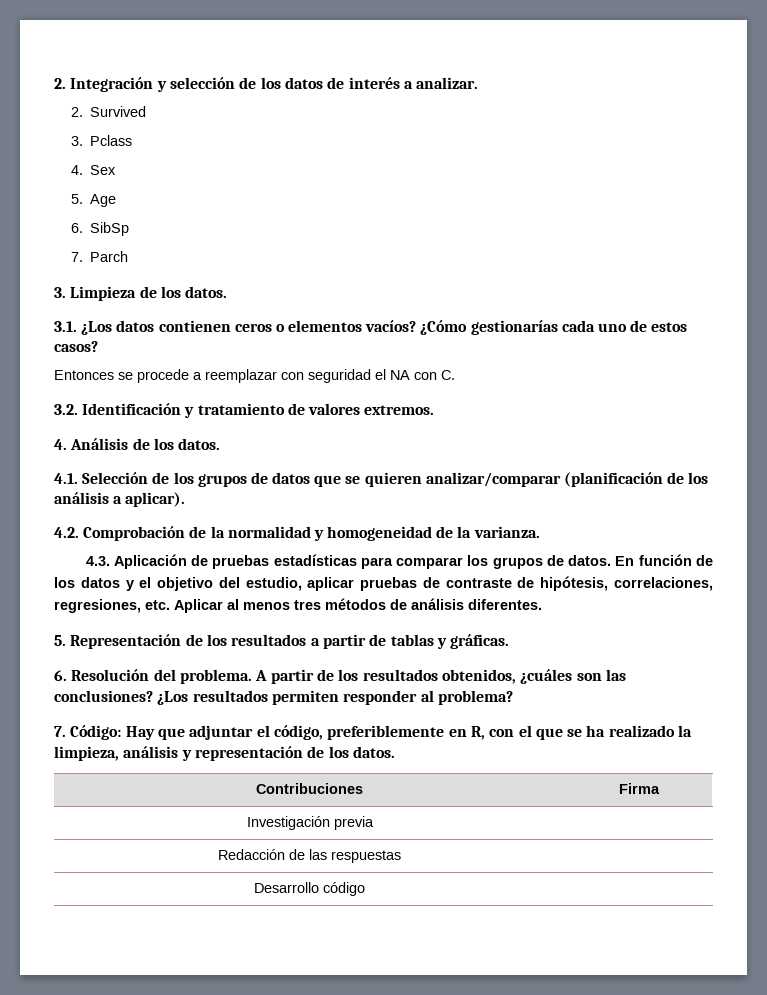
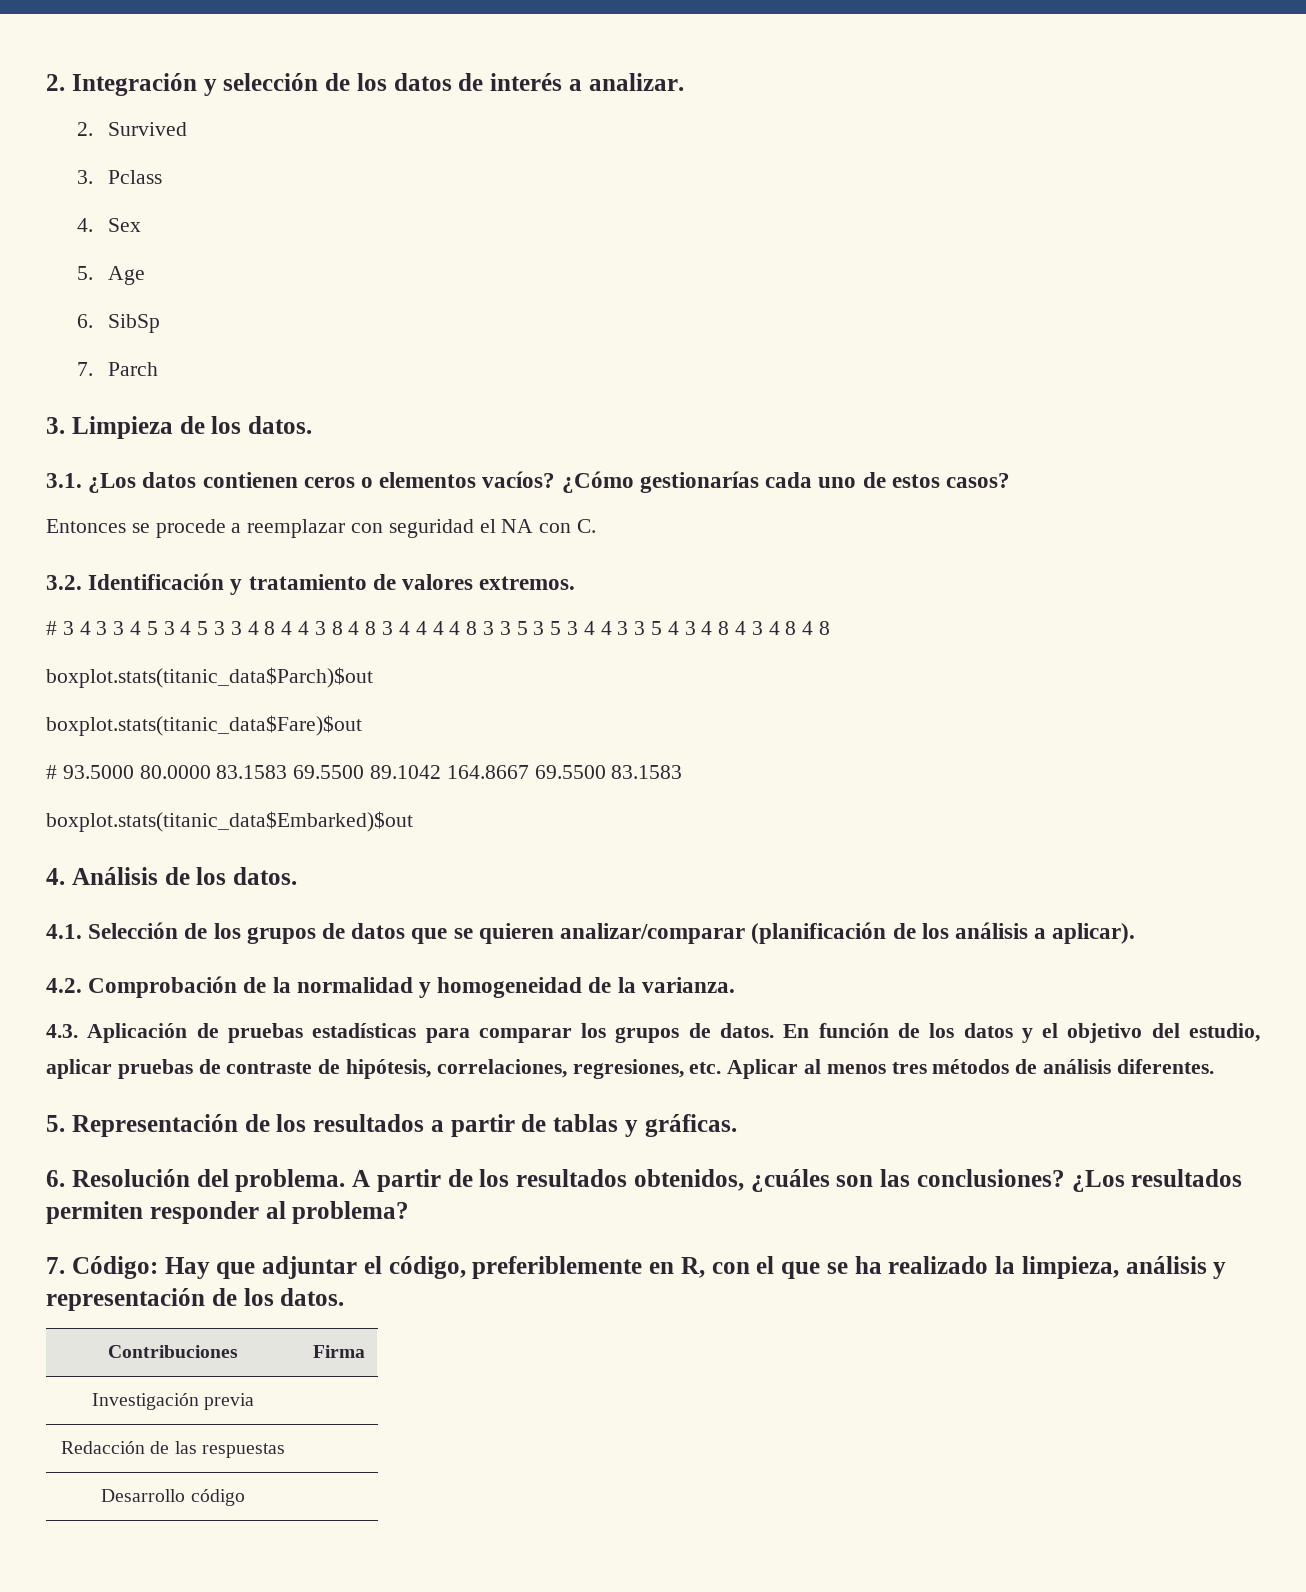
+ # 3 4 3 3 4 5 3 4 5 3 3 4 8 4 4 3 8 4 8 3 4 4 4 4 8 3 3 5 3 5 3 4 4 3 3 5 4 3 4 8 4 3 4 8 4 8
+ boxplot.stats(titanic_data$Parch)$out
+ boxplot.stats(titanic_data$Fare)$out
+ # 93.5000 80.0000 83.1583 69.5500 89.1042 164.8667 69.5500 83.1583
+ boxplot.stats(titanic_data$Embarked)$out

